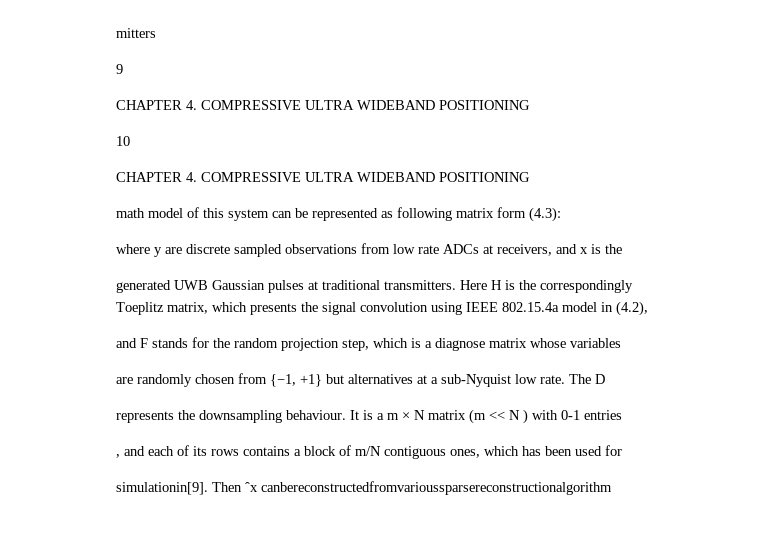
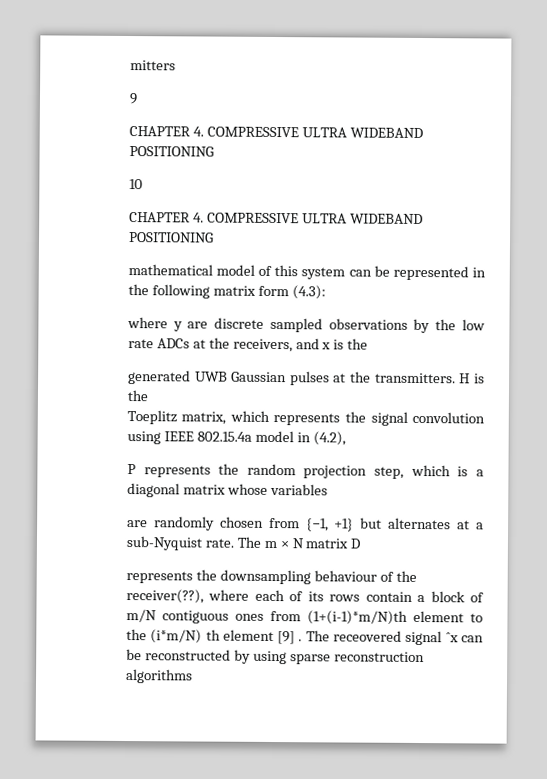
- math model of this system can be represented as following matrix form (4.3):
+ mathematical model of this system can be represented in the following matrix form (4.3):
- where y are discrete sampled observations from low rate ADCs at receivers, and x is the
+ where y are discrete sampled observations by the low rate ADCs at the receivers, and x is the
- generated UWB Gaussian pulses at traditional transmitters. Here H is the correspondingly
+ generated UWB Gaussian pulses at the transmitters. H is the
- Toeplitz matrix, which presents the signal convolution using IEEE 802.15.4a model in (4.2),
+ Toeplitz matrix, which represents the signal convolution using IEEE 802.15.4a model in (4.2),
- and F stands for the random projection step, which is a diagnose matrix whose variables
+ P represents the random projection step, which is a diagonal matrix whose variables
- are randomly chosen from {−1, +1} but alternatives at a sub-Nyquist low rate.
+ are randomly chosen from {−1, +1} but alternates at a sub-Nyquist rate.
- The D
+ The m × N matrix D
- represents the downsampling behaviour. It is a m × N matrix (m << N ) with 0-1 entries
- , and each of its rows contains a block of m/N contiguous ones, which has been used for
- simulationin[9]. Then ˆx canbereconstructedfromvarioussparsereconstructionalgorithm
+ represents the downsampling behaviour of the receiver(??), where each of its rows contain a block of m/N contiguous ones from (1+(i-1)*m/N)th element to the (i*m/N) th element [9] . The receovered signal ˆx can be reconstructed by using sparse reconstruction algorithms

